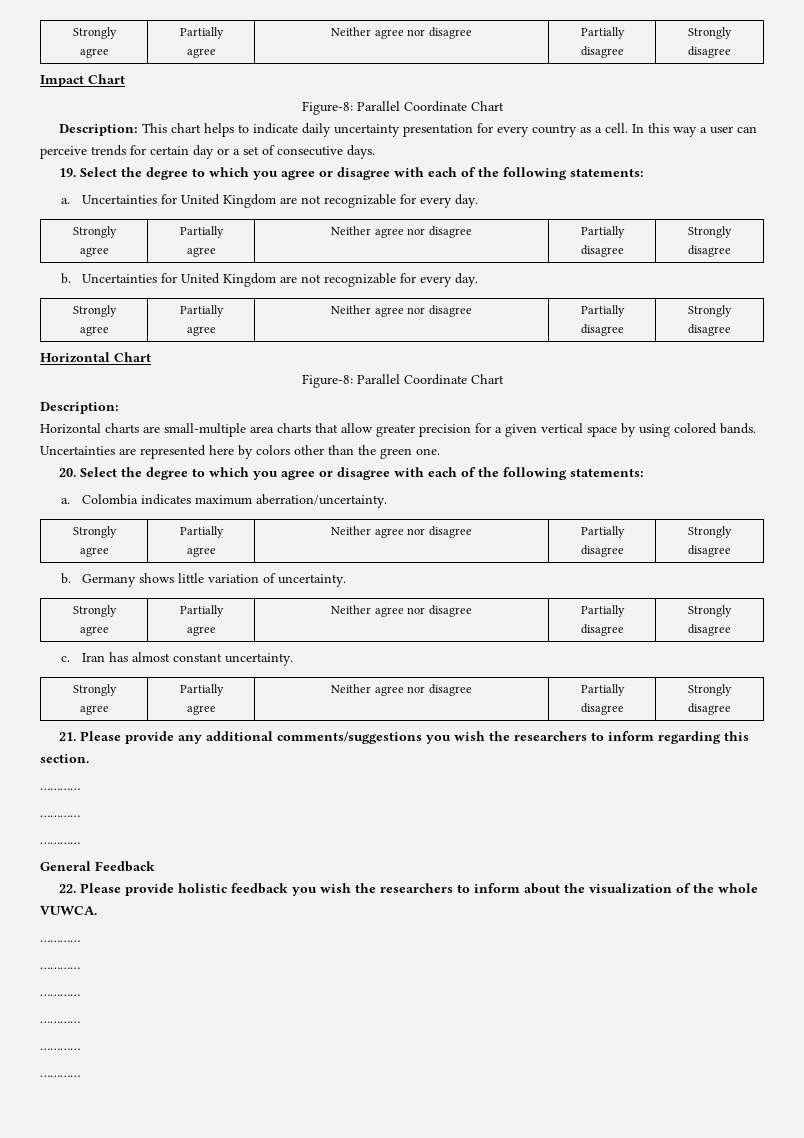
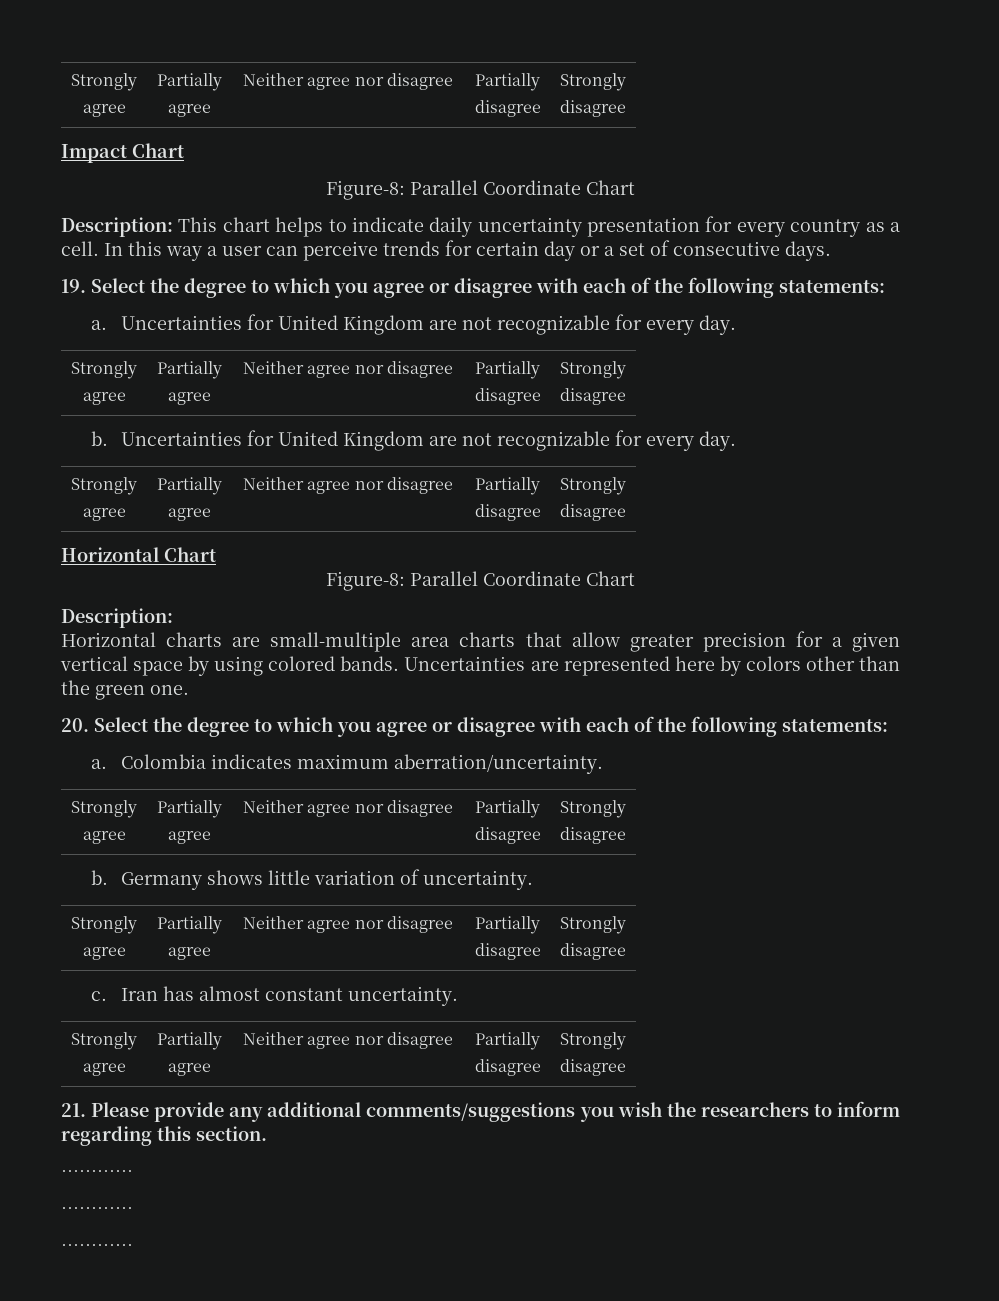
- General Feedback
- 22. Please provide holistic feedback you wish the researchers to inform about the visualization of the whole VUWCA.
- …………
- …………
- …………
- …………
- …………
- …………

